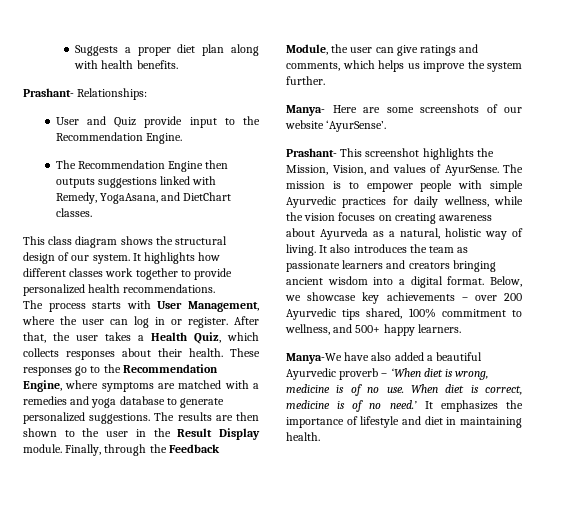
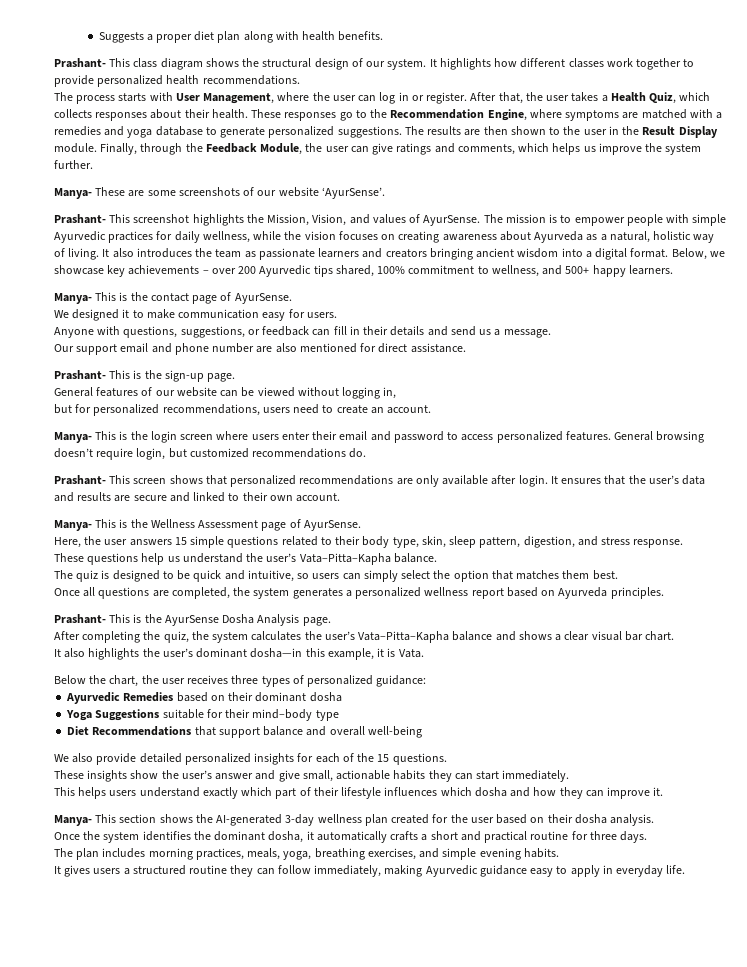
- Prashant- Relationships:
- User and Quiz provide input to the Recommendation Engine.
- The Recommendation Engine then outputs suggestions linked with Remedy, YogaAsana, and DietChart classes.
- This class diagram shows the structural design of our system.
+ Prashant- This class diagram shows the structural design of our system.
- Manya- Here are some screenshots of our website ‘AyurSense’.
+ Manya- These are some screenshots of our website ‘AyurSense’.
- Manya-We have also added a beautiful Ayurvedic proverb – ‘When diet is wrong, medicine is of no use. When diet is correct, medicine is of no need.’ It emphasizes the importance of lifestyle and diet in maintaining health.
+ Manya- This is the contact page of AyurSense.
+ We designed it to make communication easy for users.
+ Anyone with questions, suggestions, or feedback can fill in their details and send us a message.
+ Our support email and phone number are also mentioned for direct assistance.
+ Prashant- This is the sign-up page.
+ General features of our website can be viewed without logging in,
+ but for personalized recommendations, users need to create an account.
+ Manya- This is the login screen where users enter their email and password to access personalized features. General browsing doesn’t require login, but customized recommendations do.
+ Prashant- This screen shows that personalized recommendations are only available after login. It ensures that the user’s data and results are secure and linked to their own account.
+ Manya- This is the Wellness Assessment page of AyurSense.
+ Here, the user answers 15 simple questions related to their body type, skin, sleep pattern, digestion, and stress response.
+ These questions help us understand the user’s Vata–Pitta–Kapha balance.
+ The quiz is designed to be quick and intuitive, so users can simply select the option that matches them best.
+ Once all questions are completed, the system generates a personalized wellness report based on Ayurveda principles.
+ Prashant- This is the AyurSense Dosha Analysis page.
+ After completing the quiz, the system calculates the user’s Vata–Pitta–Kapha balance and shows a clear visual bar chart.
+ It also highlights the user’s dominant dosha—in this example, it is Vata.
+ Below the chart, the user receives three types of personalized guidance:
+ Ayurvedic Remedies based on their dominant dosha
+ Yoga Suggestions suitable for their mind–body type
+ Diet Recommendations that support balance and overall well-being
+ We also provide detailed personalized insights for each of the 15 questions.
+ These insights show the user’s answer and give small, actionable habits they can start immediately.
+ This helps users understand exactly which part of their lifestyle influences which dosha and how they can improve it.
+ Manya- This section shows the AI-generated 3-day wellness plan created for the user based on their dosha analysis.
+ Once the system identifies the dominant dosha, it automatically crafts a short and practical routine for three days.
+ The plan includes morning practices, meals, yoga, breathing exercises, and simple evening habits.
+ It gives users a structured routine they can follow immediately, making Ayurvedic guidance easy to apply in everyday life.

